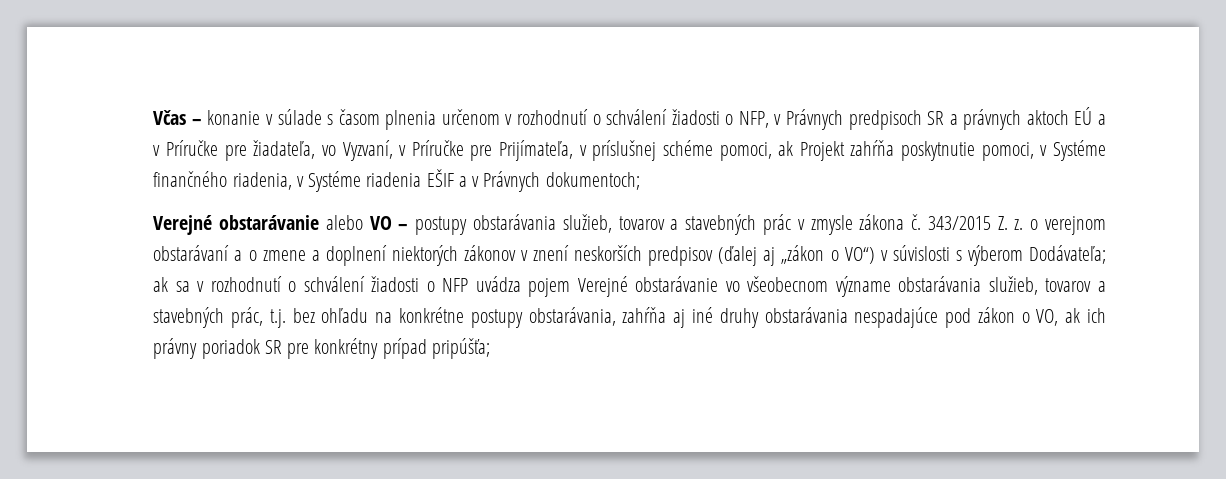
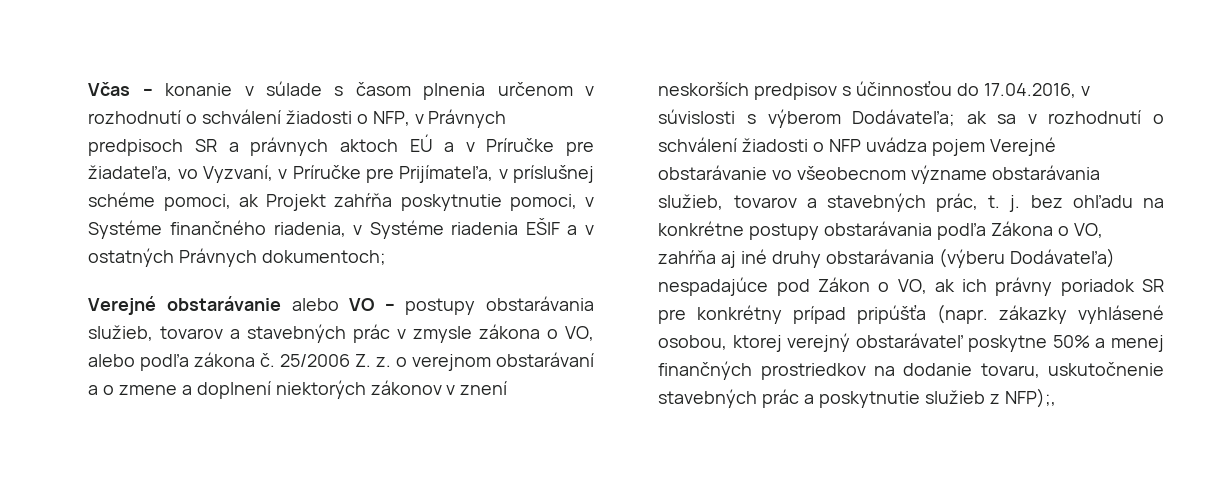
- Včas – konanie v súlade s časom plnenia určenom v rozhodnutí o schválení žiadosti o NFP, v Právnych predpisoch SR a právnych aktoch EÚ a v Príručke pre žiadateľa, vo Vyzvaní, v Príručke pre Prijímateľa, v príslušnej schéme pomoci, ak Projekt zahŕňa poskytnutie pomoci, v Systéme finančného riadenia, v Systéme riadenia EŠIF a v Právnych dokumentoch;
+ Včas – konanie v súlade s časom plnenia určenom v rozhodnutí o schválení žiadosti o NFP, v Právnych predpisoch SR a právnych aktoch EÚ a v Príručke pre žiadateľa, vo Vyzvaní, v Príručke pre Prijímateľa, v príslušnej schéme pomoci, ak Projekt zahŕňa poskytnutie pomoci, v Systéme finančného riadenia, v Systéme riadenia EŠIF a v ostatných Právnych dokumentoch;
- Verejné obstarávanie alebo VO – postupy obstarávania služieb, tovarov a stavebných prác v zmysle zákona č. 343/2015 Z. z. o verejnom obstarávaní a o zmene a doplnení niektorých zákonov v znení neskorších predpisov (ďalej aj „zákon o VO“) v súvislosti s výberom Dodávateľa;
+ Verejné obstarávanie alebo VO – postupy obstarávania služieb, tovarov a stavebných prác v zmysle zákona o VO, alebo podľa zákona č. 25/2006 Z. z. o verejnom obstarávaní a o zmene a doplnení niektorých zákonov v znení neskorších predpisov s účinnosťou do 17.04.2016, v súvislosti s výberom Dodávateľa;
- ak sa v rozhodnutí o schválení žiadosti o NFP uvádza pojem Verejné obstarávanie vo všeobecnom význame obstarávania služieb, tovarov a stavebných prác, t.j. bez ohľadu na konkrétne postupy obstarávania, zahŕňa aj iné druhy obstarávania nespadajúce pod zákon o VO, ak ich právny poriadok SR pre konkrétny prípad pripúšťa;
+ ak sa v rozhodnutí o schválení žiadosti o NFP uvádza pojem Verejné obstarávanie vo všeobecnom význame obstarávania služieb, tovarov a stavebných prác, t. j. bez ohľadu na konkrétne postupy obstarávania podľa Zákona o VO, zahŕňa aj iné druhy obstarávania (výberu Dodávateľa) nespadajúce pod Zákon o VO, ak ich právny poriadok SR pre konkrétny prípad pripúšťa (napr. zákazky vyhlásené osobou, ktorej verejný obstarávateľ poskytne 50% a menej finančných prostriedkov na dodanie tovaru, uskutočnenie stavebných prác a poskytnutie služieb z NFP);,

